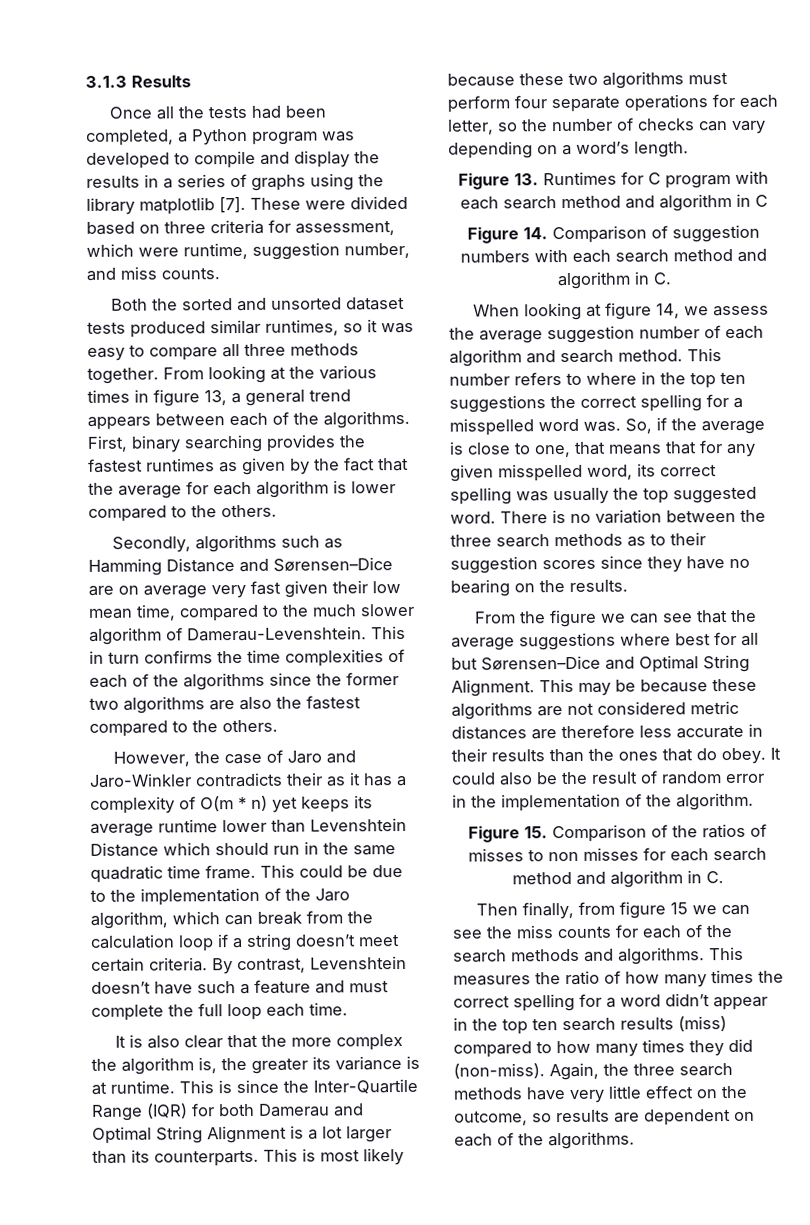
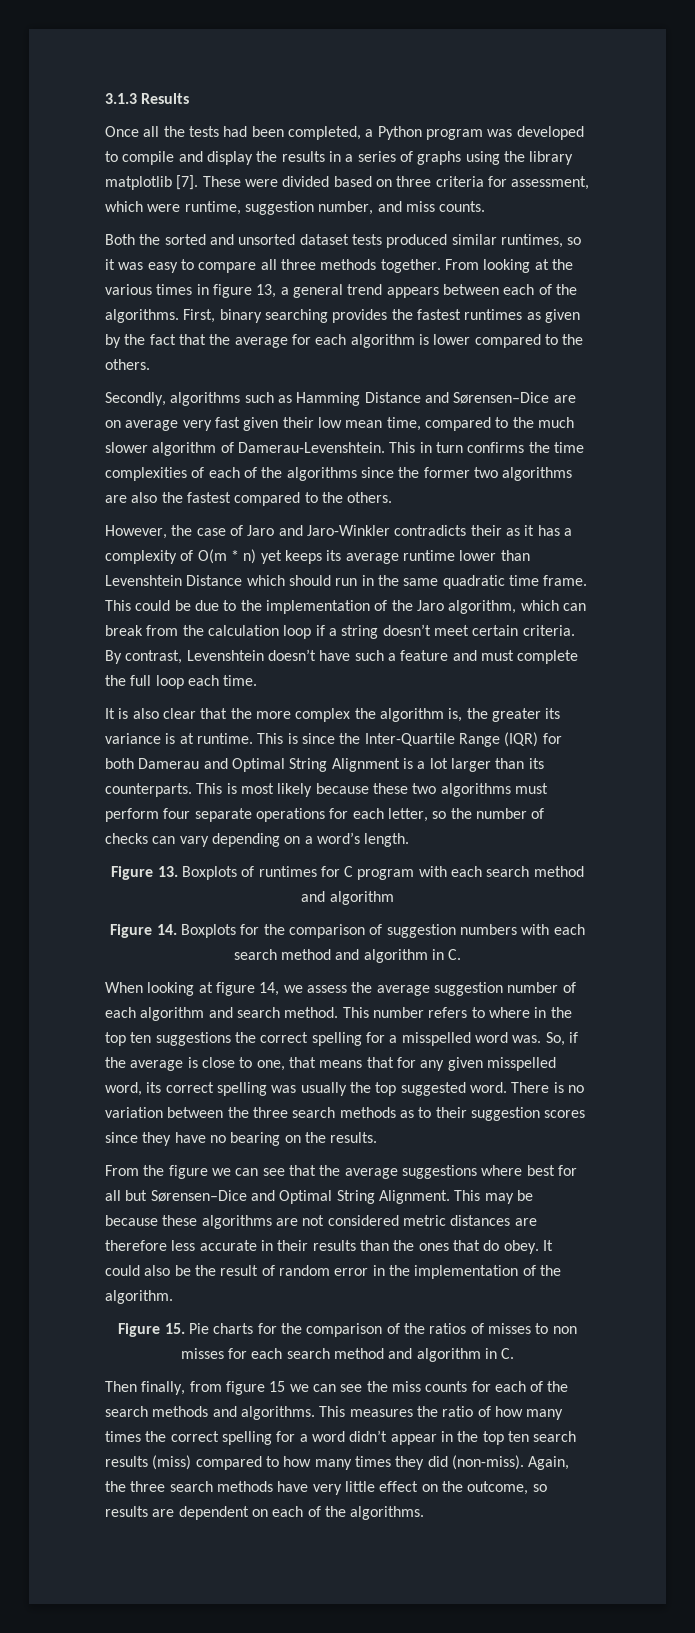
- Figure 13. Runtimes for C program with each search method and algorithm in C
+ Figure 13. Boxplots of runtimes for C program with each search method and algorithm
- Figure 14. Comparison of suggestion numbers with each search method and algorithm in C.
+ Figure 14. Boxplots for the comparison of suggestion numbers with each search method and algorithm in C.
- Figure 15. Comparison of the ratios of misses to non misses for each search method and algorithm in C.
+ Figure 15. Pie charts for the comparison of the ratios of misses to non misses for each search method and algorithm in C.

